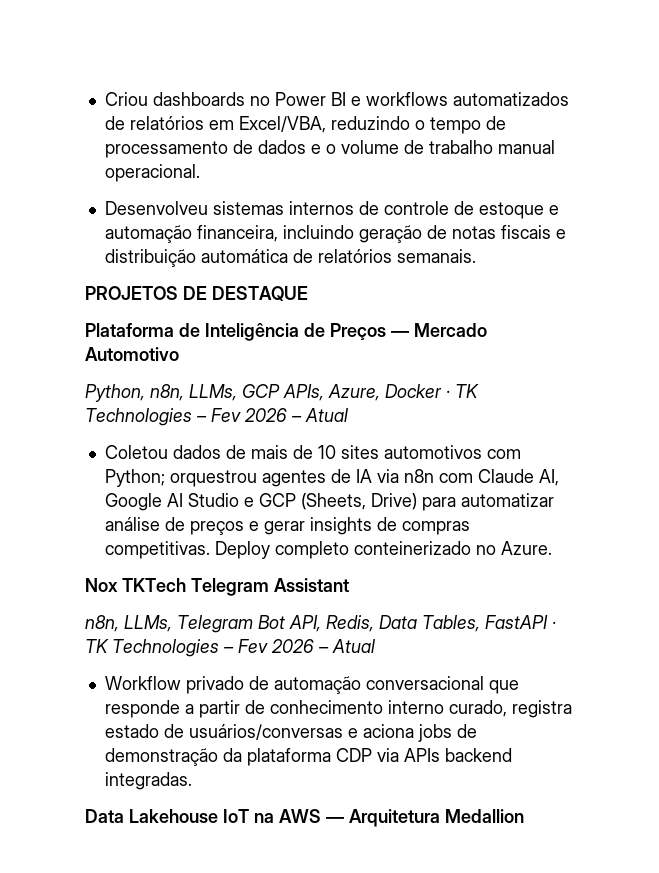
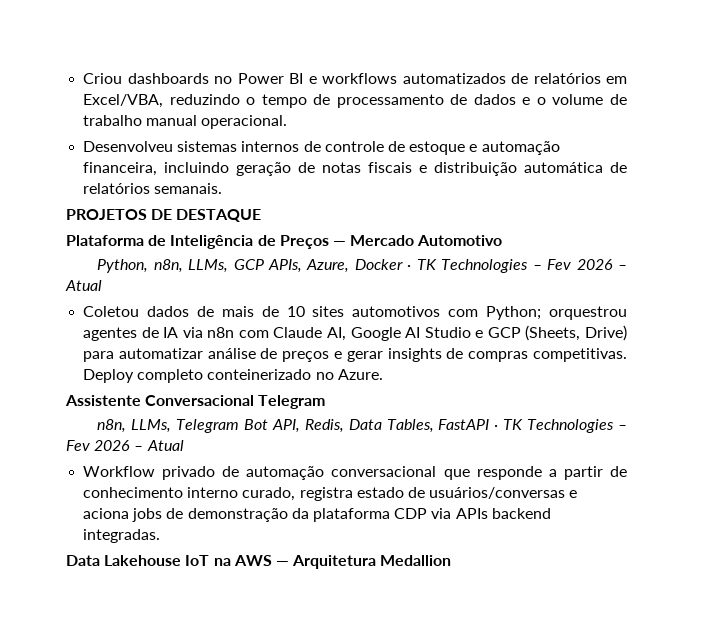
- Nox TKTech Telegram Assistant
+ Assistente Conversacional Telegram

